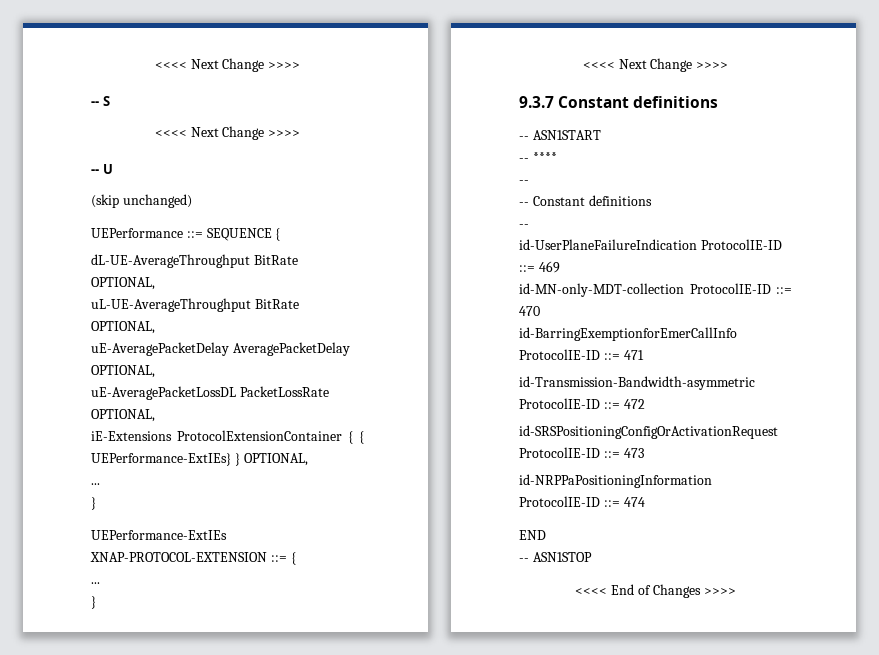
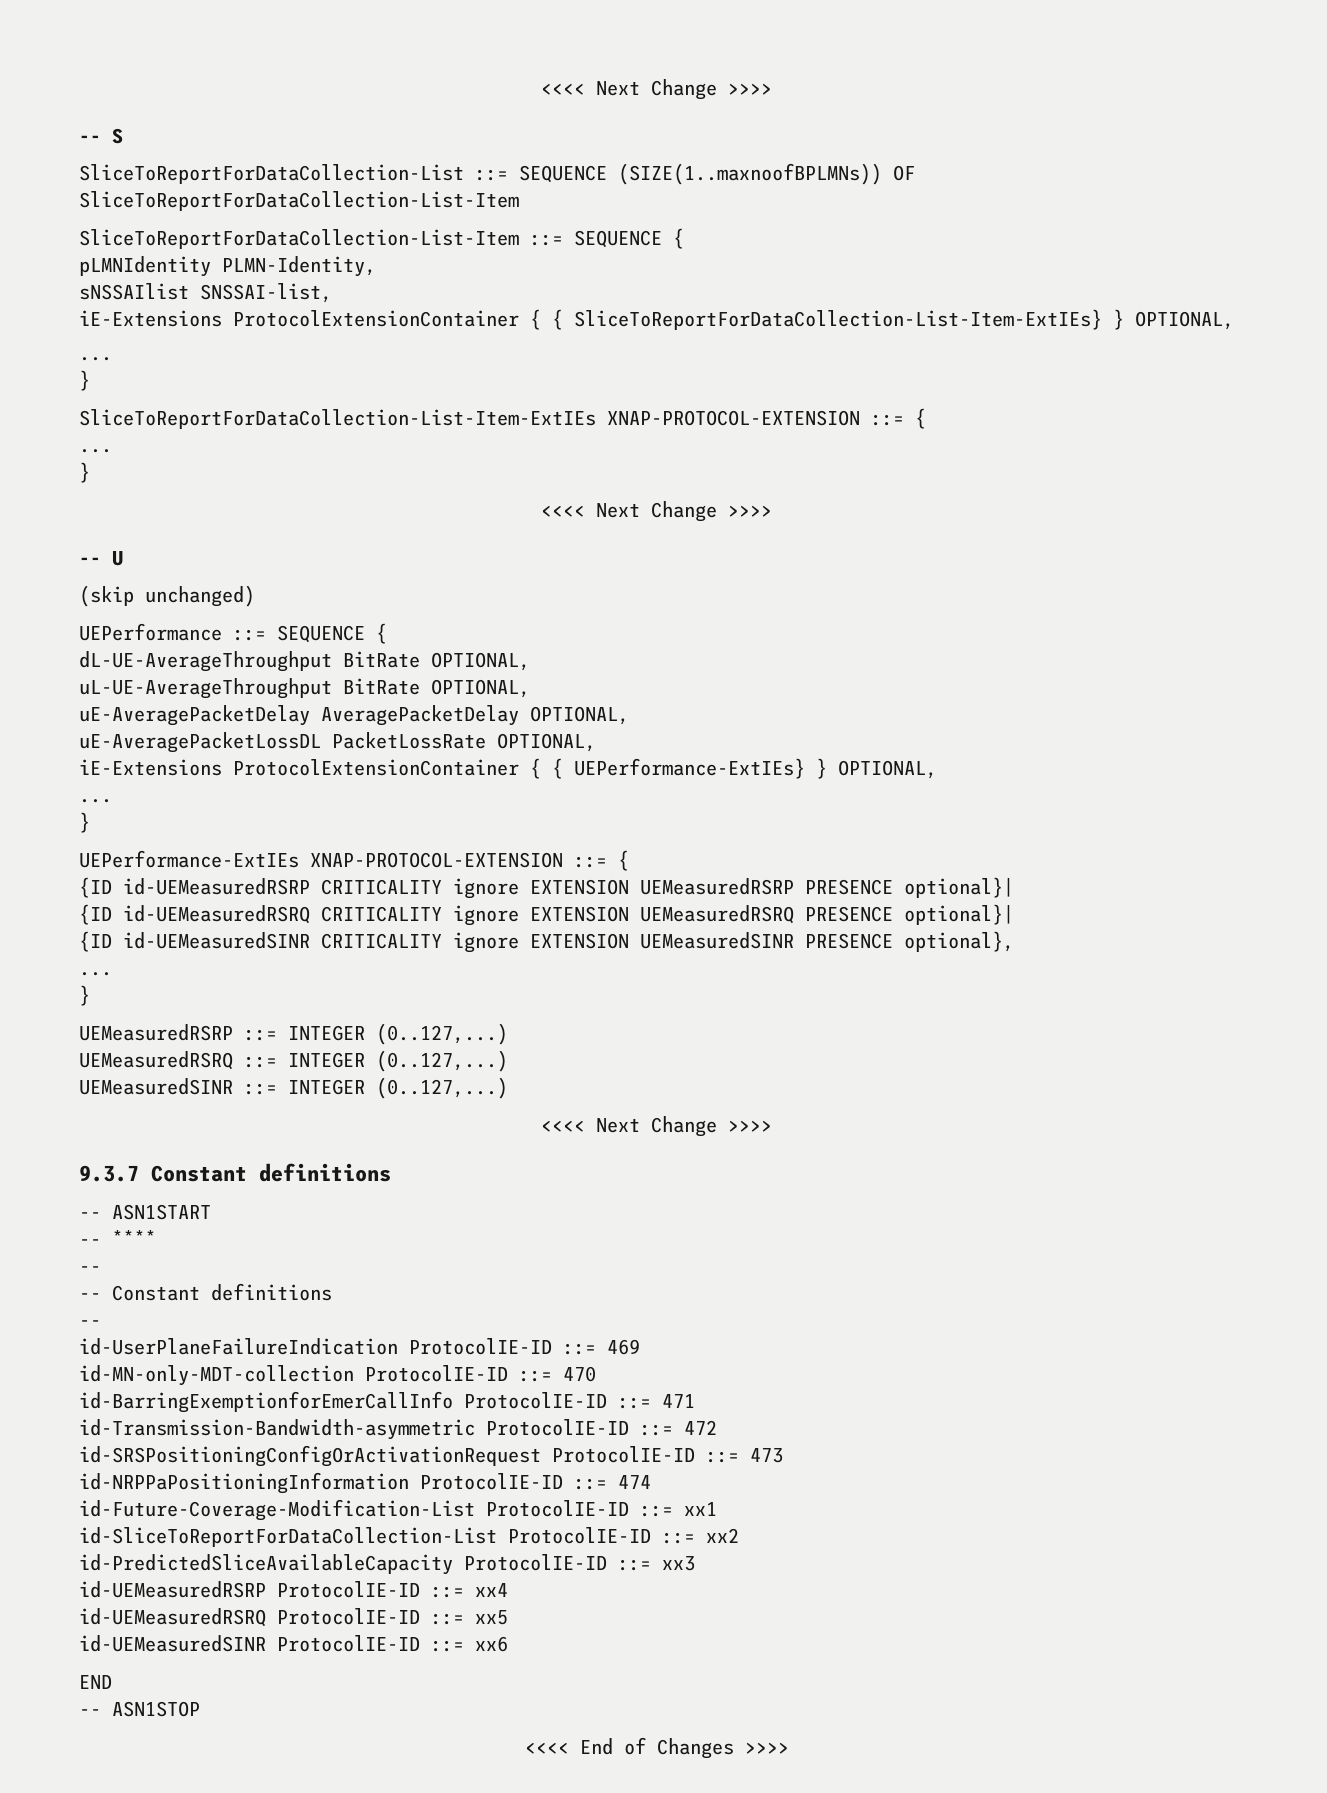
+ SliceToReportForDataCollection-List ::= SEQUENCE (SIZE(1..maxnoofBPLMNs)) OF SliceToReportForDataCollection-List-Item
+ SliceToReportForDataCollection-List-Item ::= SEQUENCE {
+ pLMNIdentity PLMN-Identity,
+ sNSSAIlist SNSSAI-list,
+ iE-Extensions ProtocolExtensionContainer { { SliceToReportForDataCollection-List-Item-ExtIEs} } OPTIONAL,
+ ...
+ }
+ SliceToReportForDataCollection-List-Item-ExtIEs XNAP-PROTOCOL-EXTENSION ::= {
+ ...
+ }
  UEPerformance-ExtIEs XNAP-PROTOCOL-EXTENSION ::= {
+ {ID id-UEMeasuredRSRP CRITICALITY ignore EXTENSION UEMeasuredRSRP PRESENCE optional}|
+ {ID id-UEMeasuredRSRQ CRITICALITY ignore EXTENSION UEMeasuredRSRQ PRESENCE optional}|
+ {ID id-UEMeasuredSINR CRITICALITY ignore EXTENSION UEMeasuredSINR PRESENCE optional},
  ...
  }
+ UEMeasuredRSRP ::= INTEGER (0..127,...)
+ UEMeasuredRSRQ ::= INTEGER (0..127,...)
+ UEMeasuredSINR ::= INTEGER (0..127,...)
+ id-Future-Coverage-Modification-List ProtocolIE-ID ::= xx1
+ id-SliceToReportForDataCollection-List ProtocolIE-ID ::= xx2
+ id-PredictedSliceAvailableCapacity ProtocolIE-ID ::= xx3
+ id-UEMeasuredRSRP ProtocolIE-ID ::= xx4
+ id-UEMeasuredRSRQ ProtocolIE-ID ::= xx5
+ id-UEMeasuredSINR ProtocolIE-ID ::= xx6

